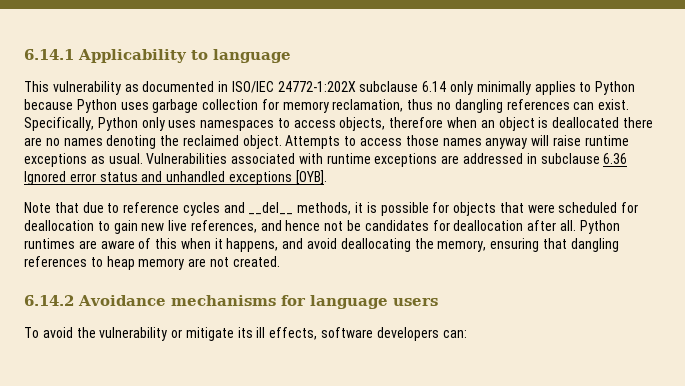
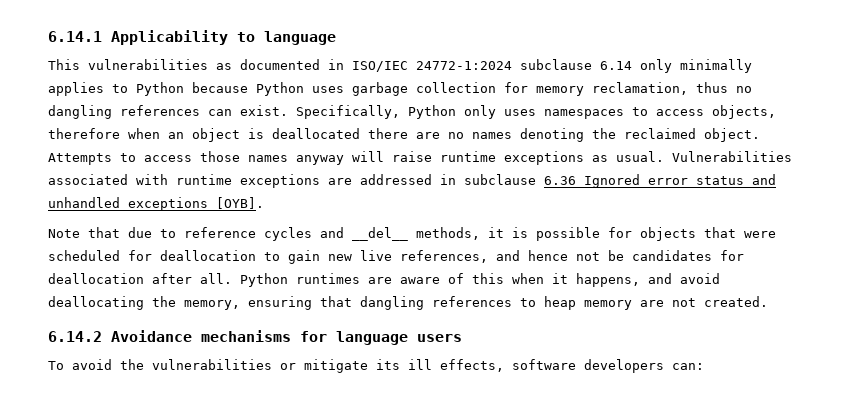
- This vulnerability as documented in ISO/IEC 24772-1:202X subclause 6.14 only minimally applies to Python because Python uses garbage collection for memory reclamation, thus no dangling references can exist.
+ This vulnerabilities as documented in ISO/IEC 24772-1:2024 subclause 6.14 only minimally applies to Python because Python uses garbage collection for memory reclamation, thus no dangling references can exist.
- To avoid the vulnerability or mitigate its ill effects, software developers can:
+ To avoid the vulnerabilities or mitigate its ill effects, software developers can:

